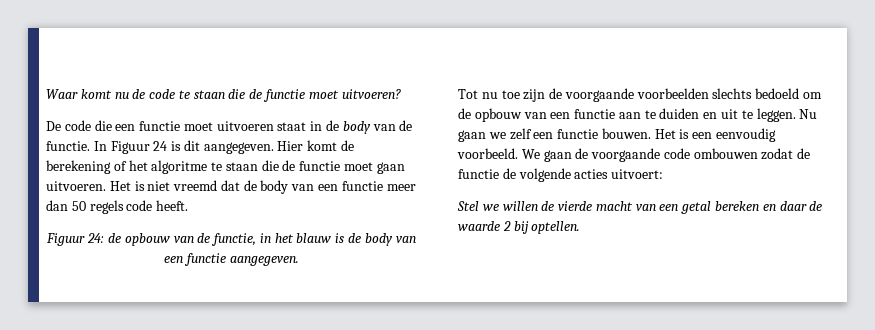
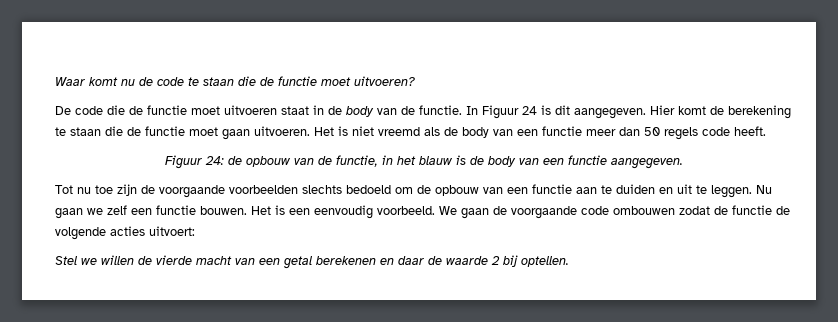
- De code die een functie moet uitvoeren staat in de body van de functie.
+ De code die de functie moet uitvoeren staat in de body van de functie.
- Hier komt de berekening of het algoritme te staan die de functie moet gaan uitvoeren.
+ Hier komt de berekening te staan die de functie moet gaan uitvoeren.
- Het is niet vreemd dat de body van een functie meer dan 50 regels code heeft.
+ Het is niet vreemd als de body van een functie meer dan 50 regels code heeft.
- Stel we willen de vierde macht van een getal bereken en daar de waarde 2 bij optellen.
+ Stel we willen de vierde macht van een getal berekenen en daar de waarde 2 bij optellen.

